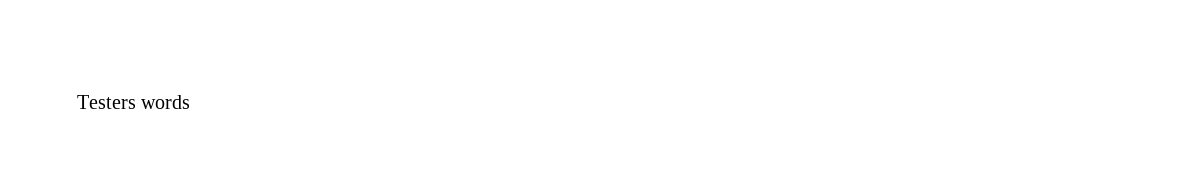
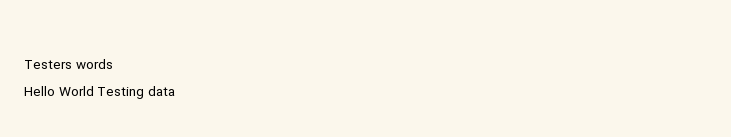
+ Hello World Testing data

